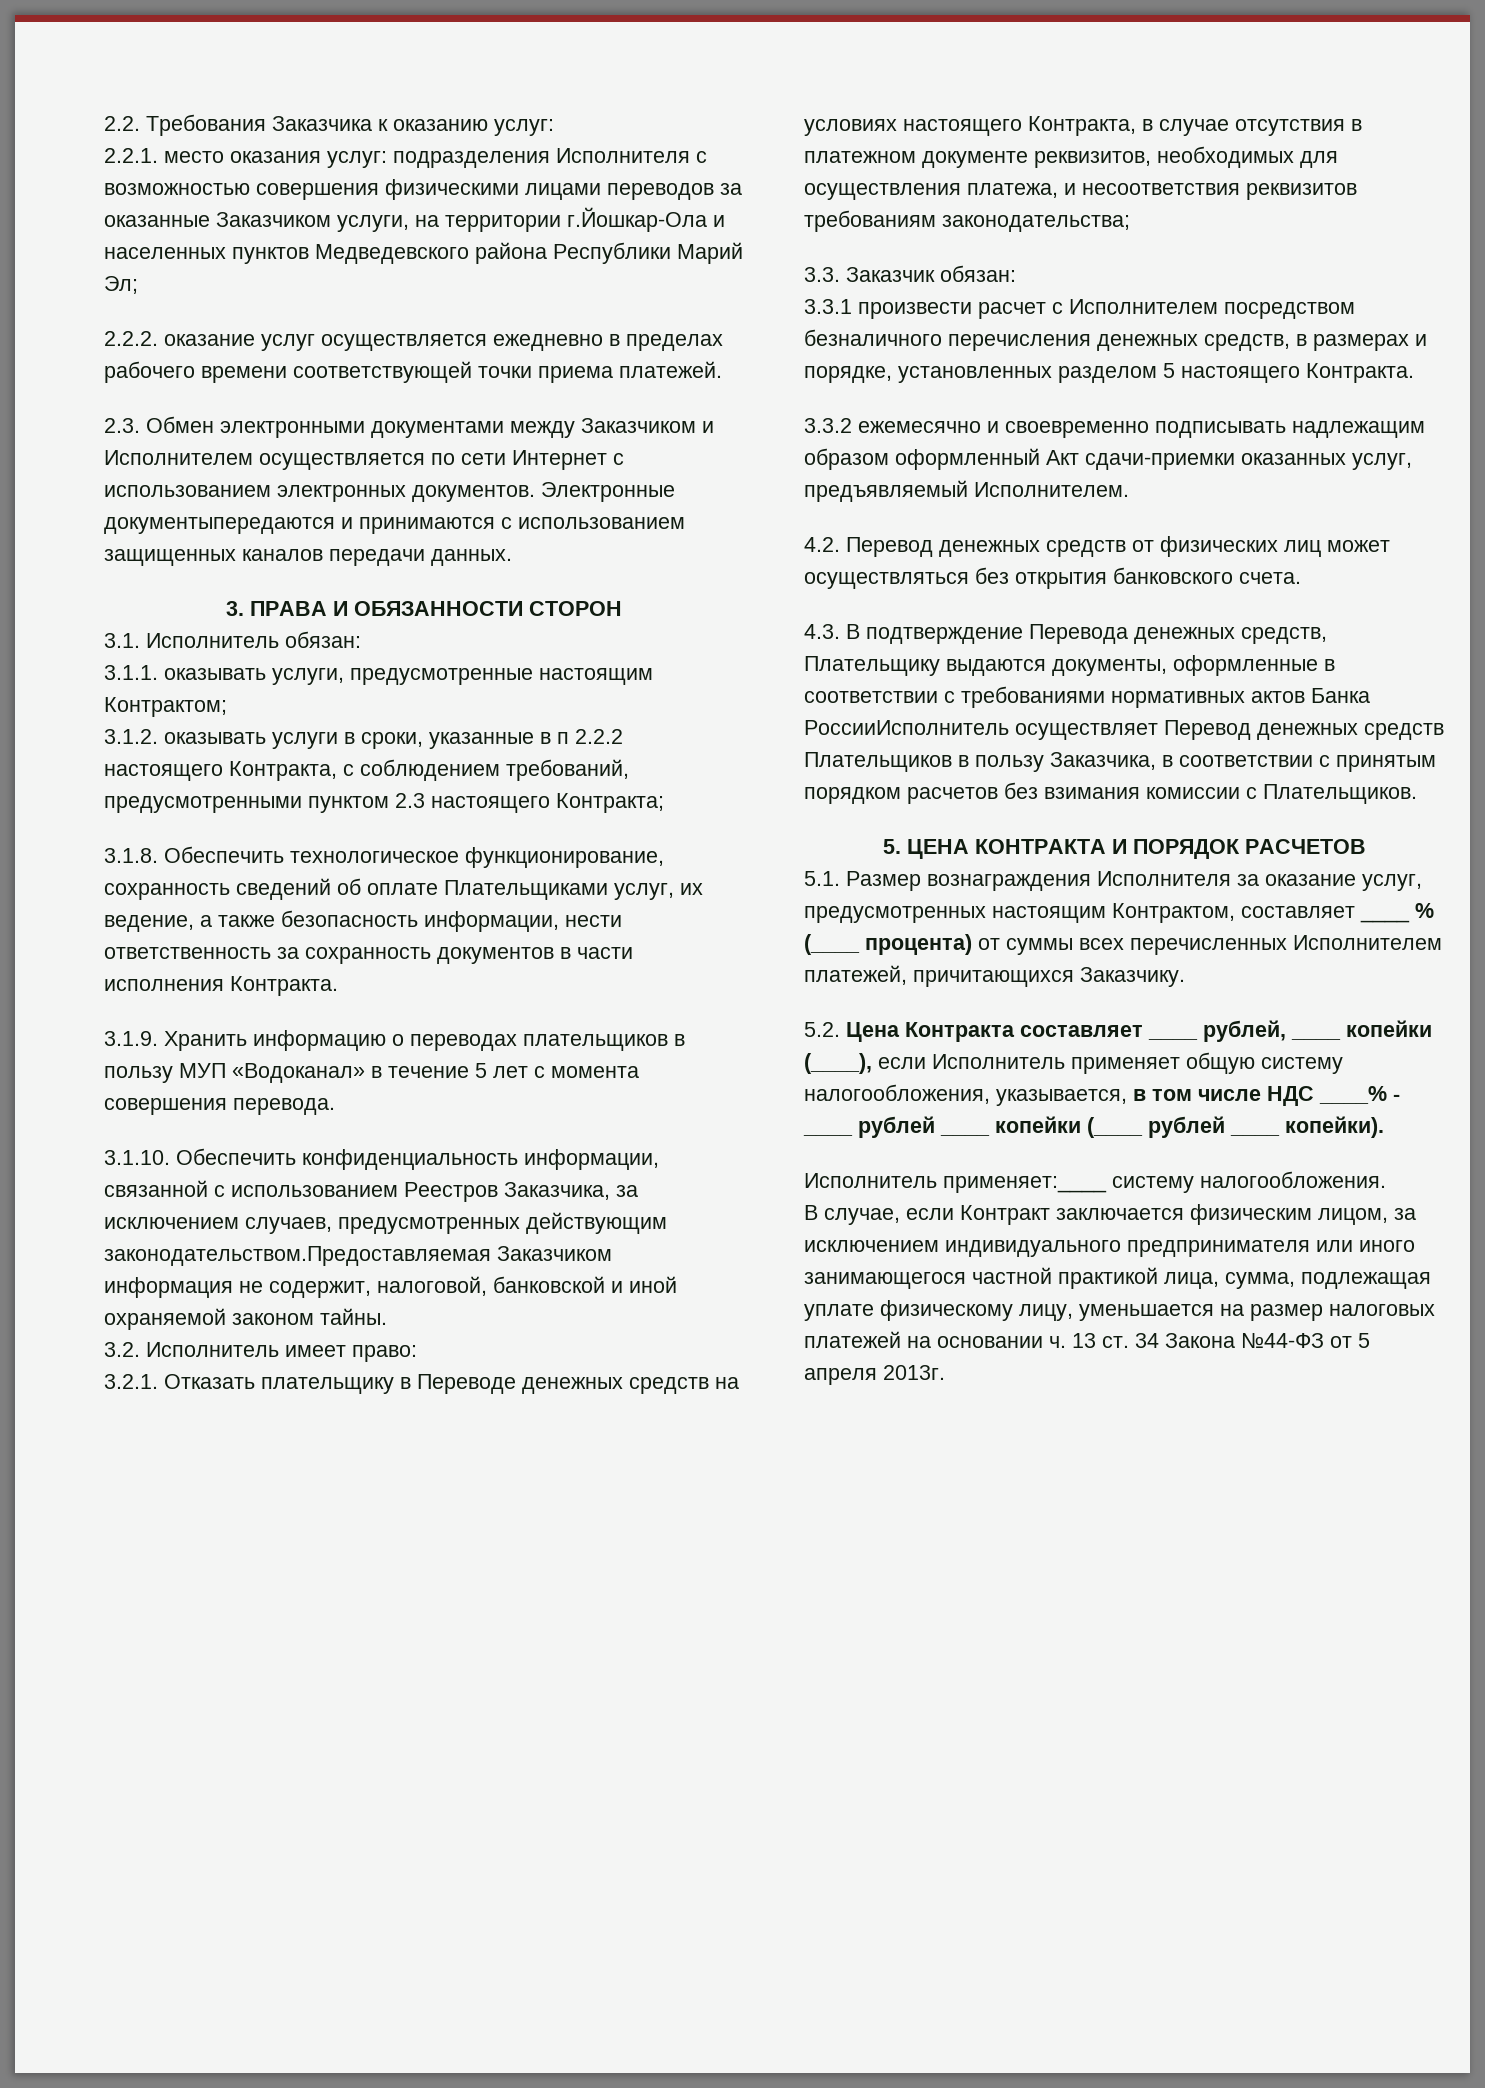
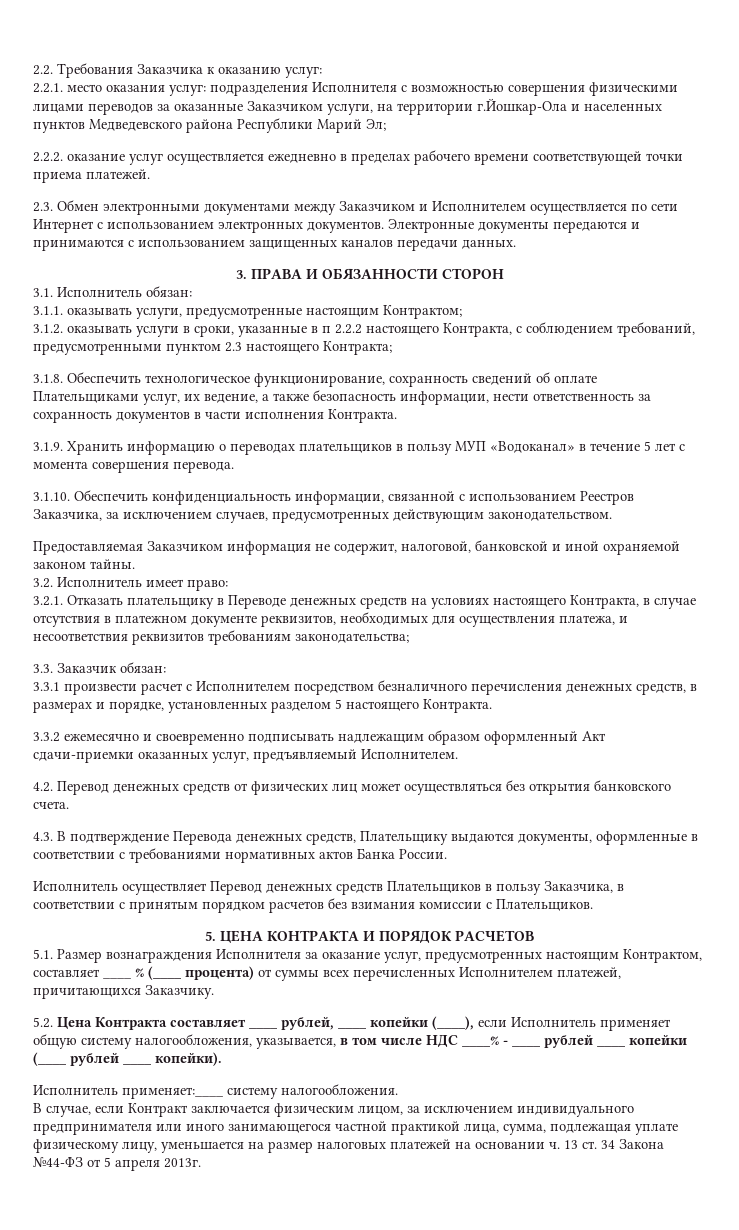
- Электронные документыпередаются и принимаются с использованием защищенных каналов передачи данных.
+ Электронные документы передаются и принимаются с использованием защищенных каналов передачи данных.
- 3.1.10. Обеспечить конфиденциальность информации, связанной с использованием Реестров Заказчика, за исключением случаев, предусмотренных действующим законодательством.Предоставляемая Заказчиком информация не содержит, налоговой, банковской и иной охраняемой законом тайны.
+ 3.1.10. Обеспечить конфиденциальность информации, связанной с использованием Реестров Заказчика, за исключением случаев, предусмотренных действующим законодательством.
+ Предоставляемая Заказчиком информация не содержит, налоговой, банковской и иной охраняемой законом тайны.
- 4.3. В подтверждение Перевода денежных средств, Плательщику выдаются документы, оформленные в соответствии с требованиями нормативных актов Банка РоссииИсполнитель осуществляет Перевод денежных средств Плательщиков в пользу Заказчика, в соответствии с принятым порядком расчетов без взимания комиссии с Плательщиков.
+ 4.3. В подтверждение Перевода денежных средств, Плательщику выдаются документы, оформленные в соответствии с требованиями нормативных актов Банка России.
+ Исполнитель осуществляет Перевод денежных средств Плательщиков в пользу Заказчика, в соответствии с принятым порядком расчетов без взимания комиссии с Плательщиков.

